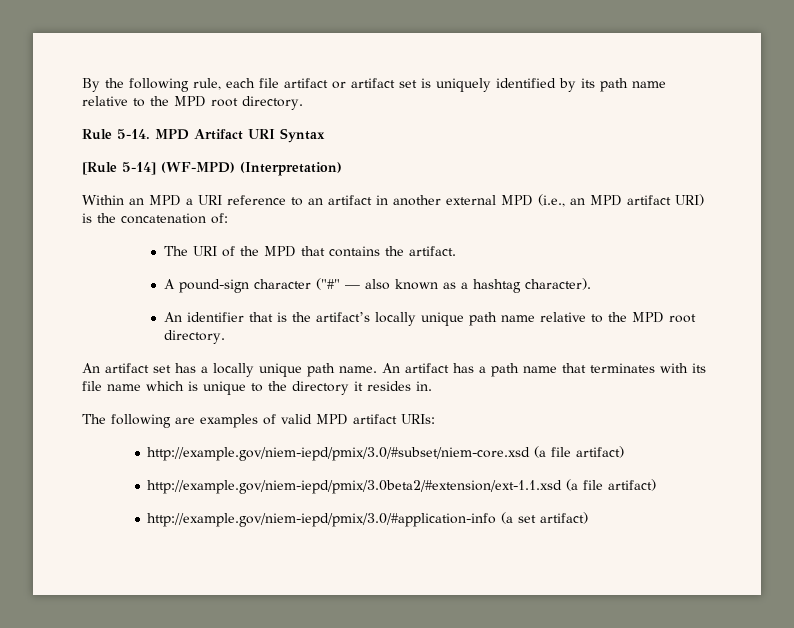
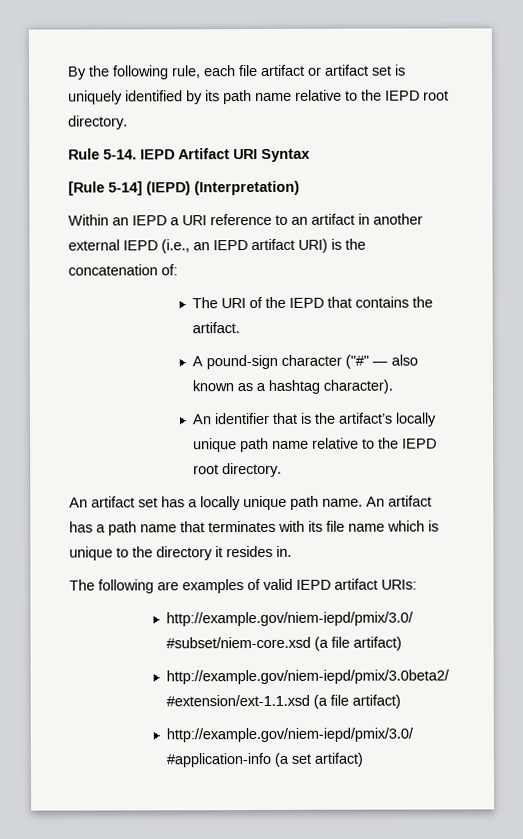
- By the following rule, each file artifact or artifact set is uniquely identified by its path name relative to the MPD root directory.
+ By the following rule, each file artifact or artifact set is uniquely identified by its path name relative to the IEPD root directory.
- MPD Artifact URI Syntax
+ IEPD Artifact URI Syntax
- [Rule 5-14] (WF-MPD) (Interpretation)
+ [Rule 5-14] (IEPD) (Interpretation)
- Within an MPD a URI reference to an artifact in another external MPD (i.e., an MPD artifact URI) is the concatenation of:
+ Within an IEPD a URI reference to an artifact in another external IEPD (i.e., an IEPD artifact URI) is the concatenation of:
- The URI of the MPD that contains the artifact.
+ The URI of the IEPD that contains the artifact.
- An identifier that is the artifact’s locally unique path name relative to the MPD root directory.
+ An identifier that is the artifact’s locally unique path name relative to the IEPD root directory.
- The following are examples of valid MPD artifact URIs:
+ The following are examples of valid IEPD artifact URIs:

